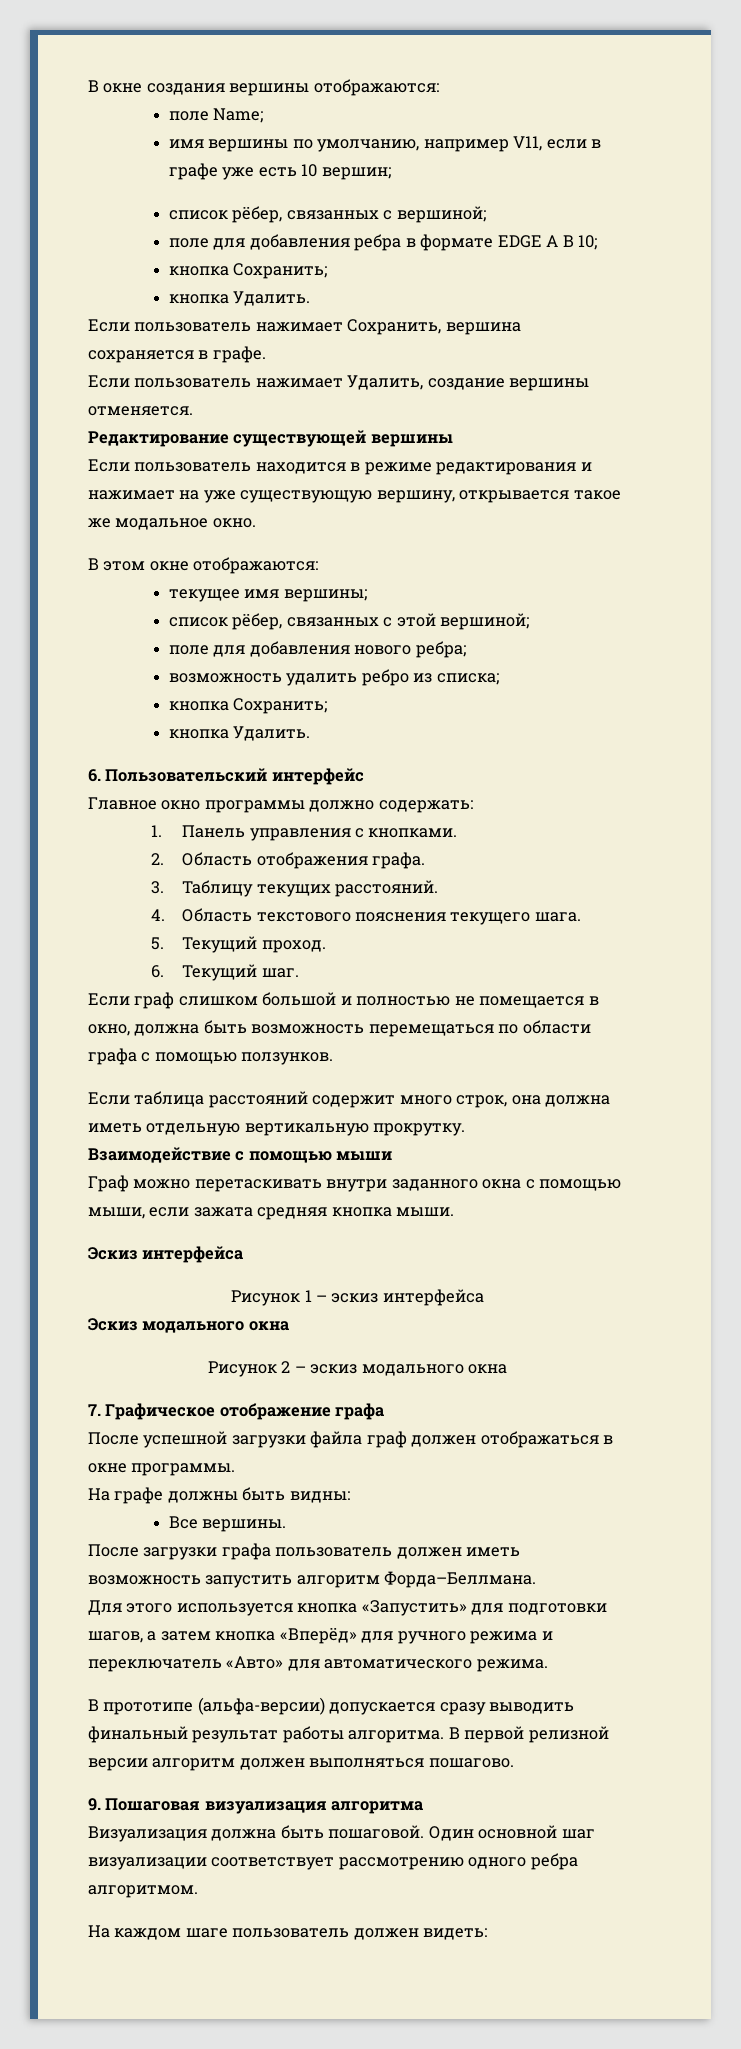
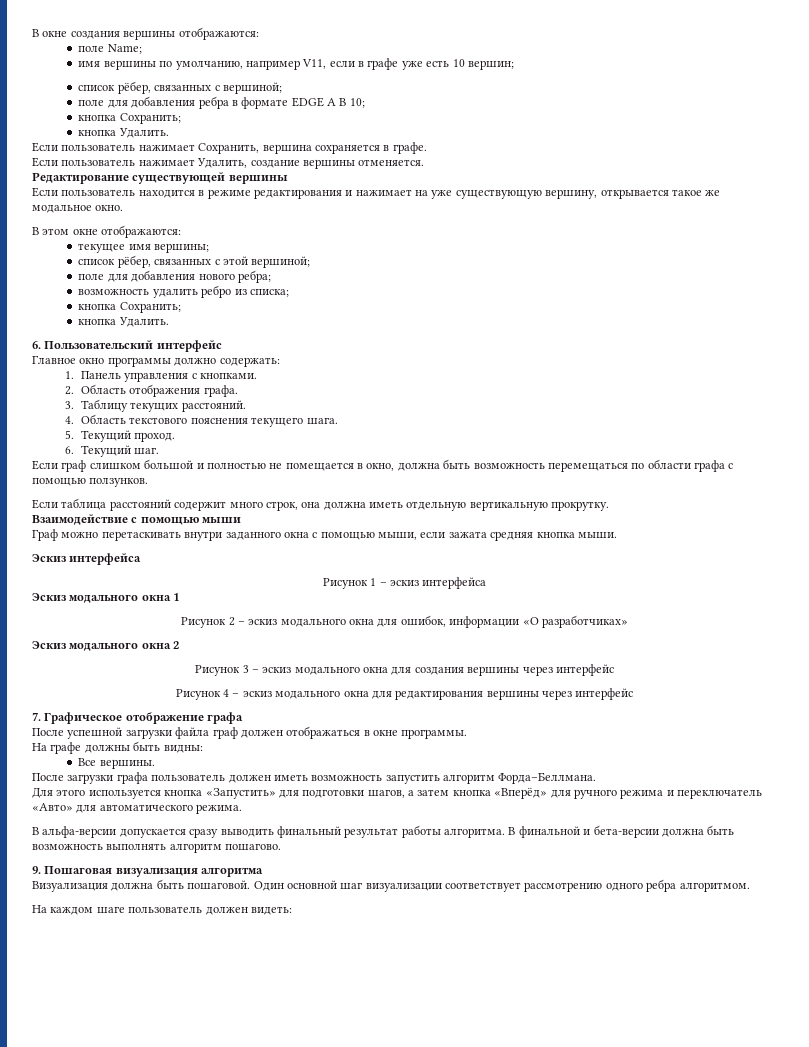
- Эскиз модального окна
+ Эскиз модального окна 1
- Рисунок 2 – эскиз модального окна
+ Рисунок 2 – эскиз модального окна для ошибок, информации «О разработчиках»
+ Эскиз модального окна 2
+ Рисунок 3 – эскиз модального окна для создания вершины через интерфейс
+ Рисунок 4 – эскиз модального окна для редактирования вершины через интерфейс
- В прототипе (альфа-версии) допускается сразу выводить финальный результат работы алгоритма.
+ В альфа-версии допускается сразу выводить финальный результат работы алгоритма.
- В первой релизной версии алгоритм должен выполняться пошагово.
+ В финальной и бета-версии должна быть возможность выполнять алгоритм пошагово.

